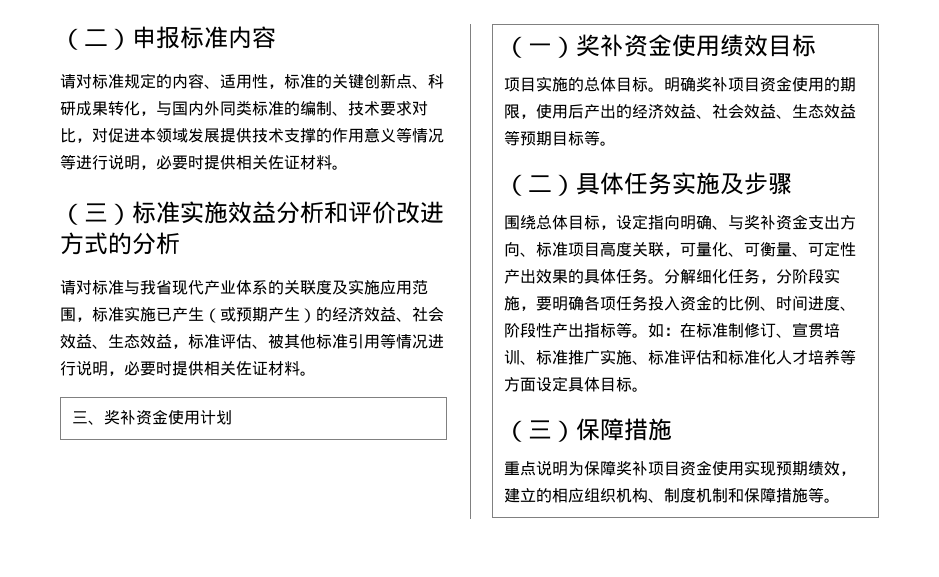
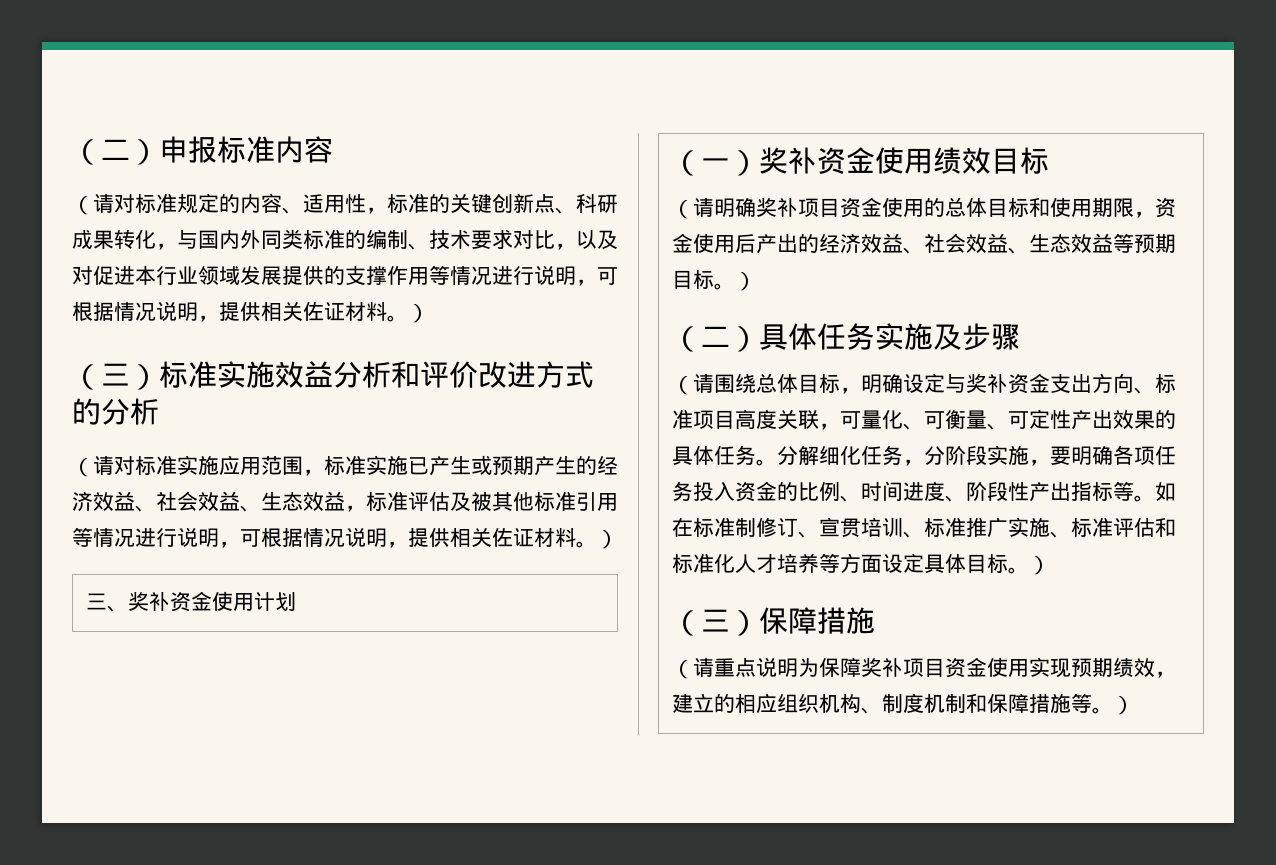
- 请对标准规定的内容、适用性，标准的关键创新点、科研成果转化，与国内外同类标准的编制、技术要求对比，对促进本领域发展提供技术支撑的作用意义等情况等进行说明，必要时提供相关佐证材料。
+ （请对标准规定的内容、适用性，标准的关键创新点、科研成果转化，与国内外同类标准的编制、技术要求对比，以及对促进本行业领域发展提供的支撑作用等情况进行说明，可根据情况说明，提供相关佐证材料。）
- 请对标准与我省现代产业体系的关联度及实施应用范围，标准实施已产生（或预期产生）的经济效益、社会效益、生态效益，标准评估、被其他标准引用等情况进行说明，必要时提供相关佐证材料。
+ （请对标准实施应用范围，标准实施已产生或预期产生的经济效益、社会效益、生态效益，标准评估及被其他标准引用等情况进行说明，可根据情况说明，提供相关佐证材料。）
- 项目实施的总体目标。明确奖补项目资金使用的期限，使用后产出的经济效益、社会效益、生态效益等预期目标等。
+ （请明确奖补项目资金使用的总体目标和使用期限，资金使用后产出的经济效益、社会效益、生态效益等预期目标。）
- 围绕总体目标，设定指向明确、与奖补资金支出方向、标准项目高度关联，可量化、可衡量、可定性产出效果的具体任务。
+ （请围绕总体目标，明确设定与奖补资金支出方向、标准项目高度关联，可量化、可衡量、可定性产出效果的具体任务。
- 如：在标准制修订、宣贯培训、标准推广实施、标准评估和标准化人才培养等方面设定具体目标。
+ 如在标准制修订、宣贯培训、标准推广实施、标准评估和标准化人才培养等方面设定具体目标。）
- 重点说明为保障奖补项目资金使用实现预期绩效，建立的相应组织机构、制度机制和保障措施等。
+ （请重点说明为保障奖补项目资金使用实现预期绩效，建立的相应组织机构、制度机制和保障措施等。）

